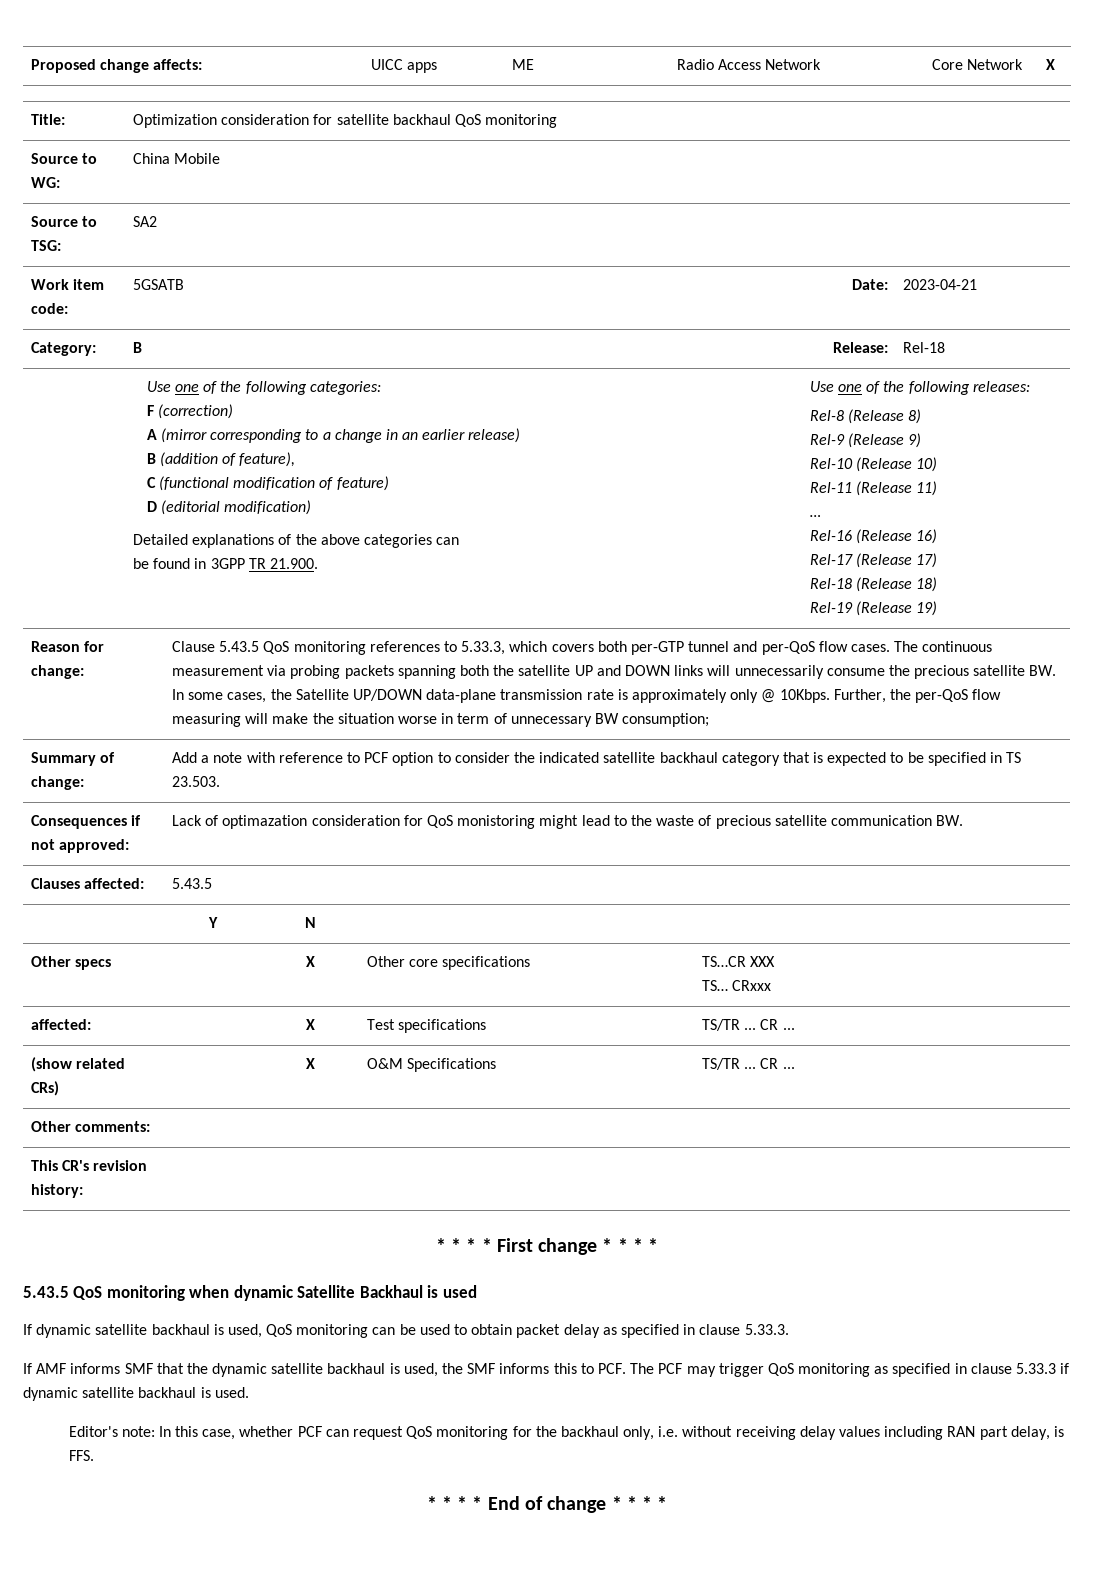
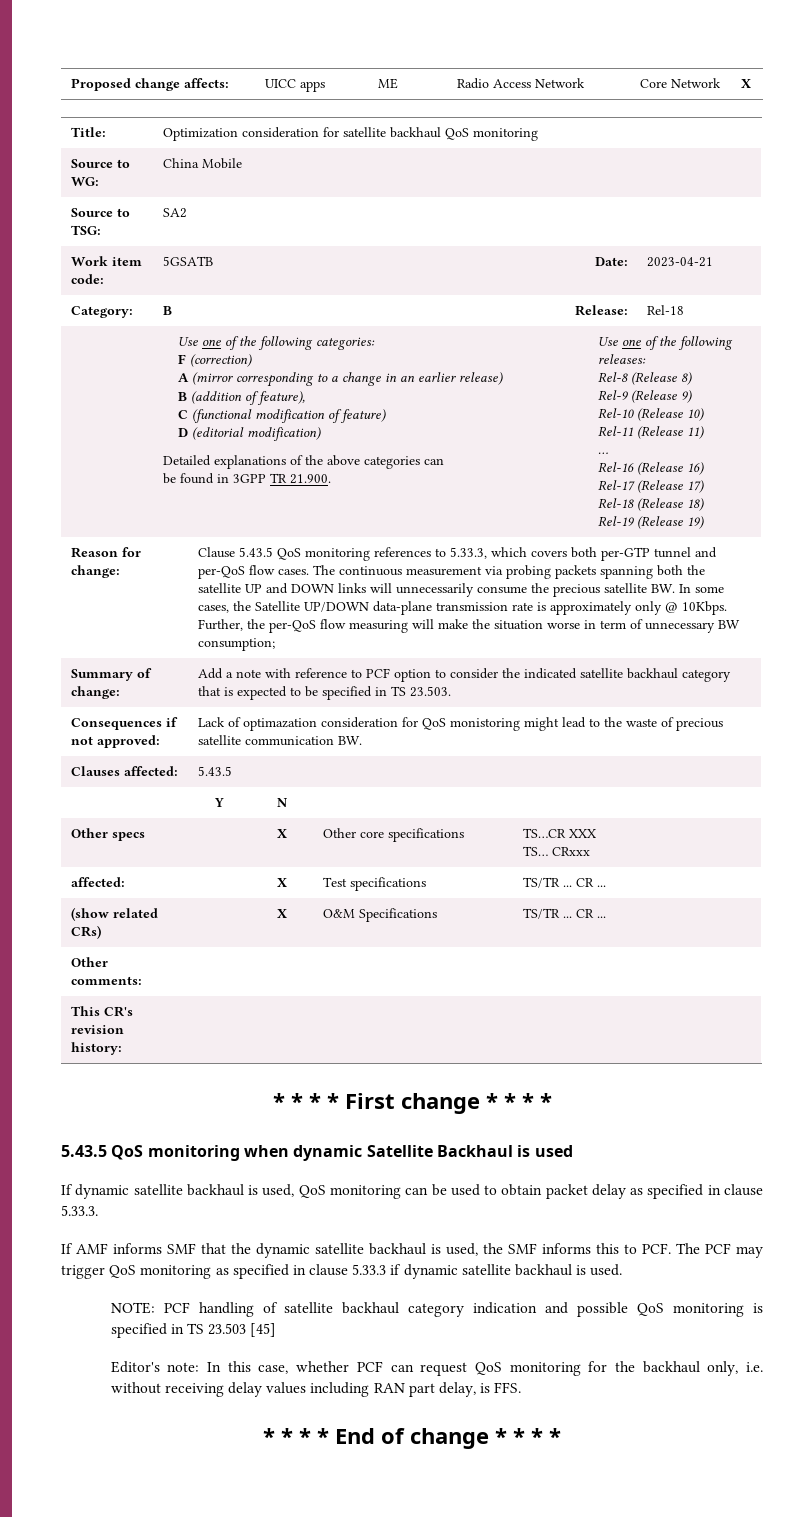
+ NOTE: PCF handling of satellite backhaul category indication and possible QoS monitoring is specified in TS 23.503 [45]

